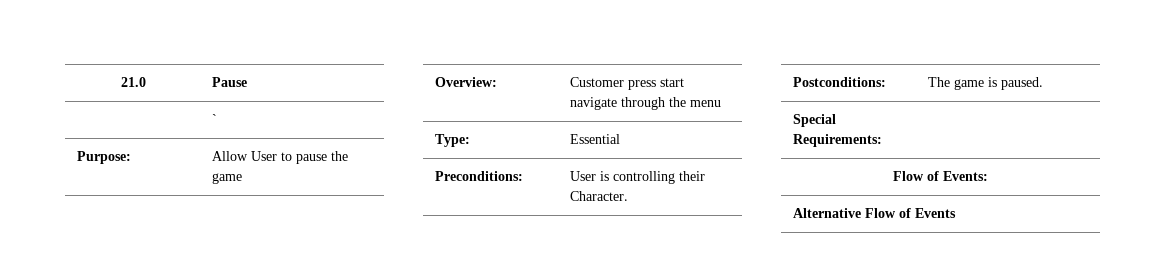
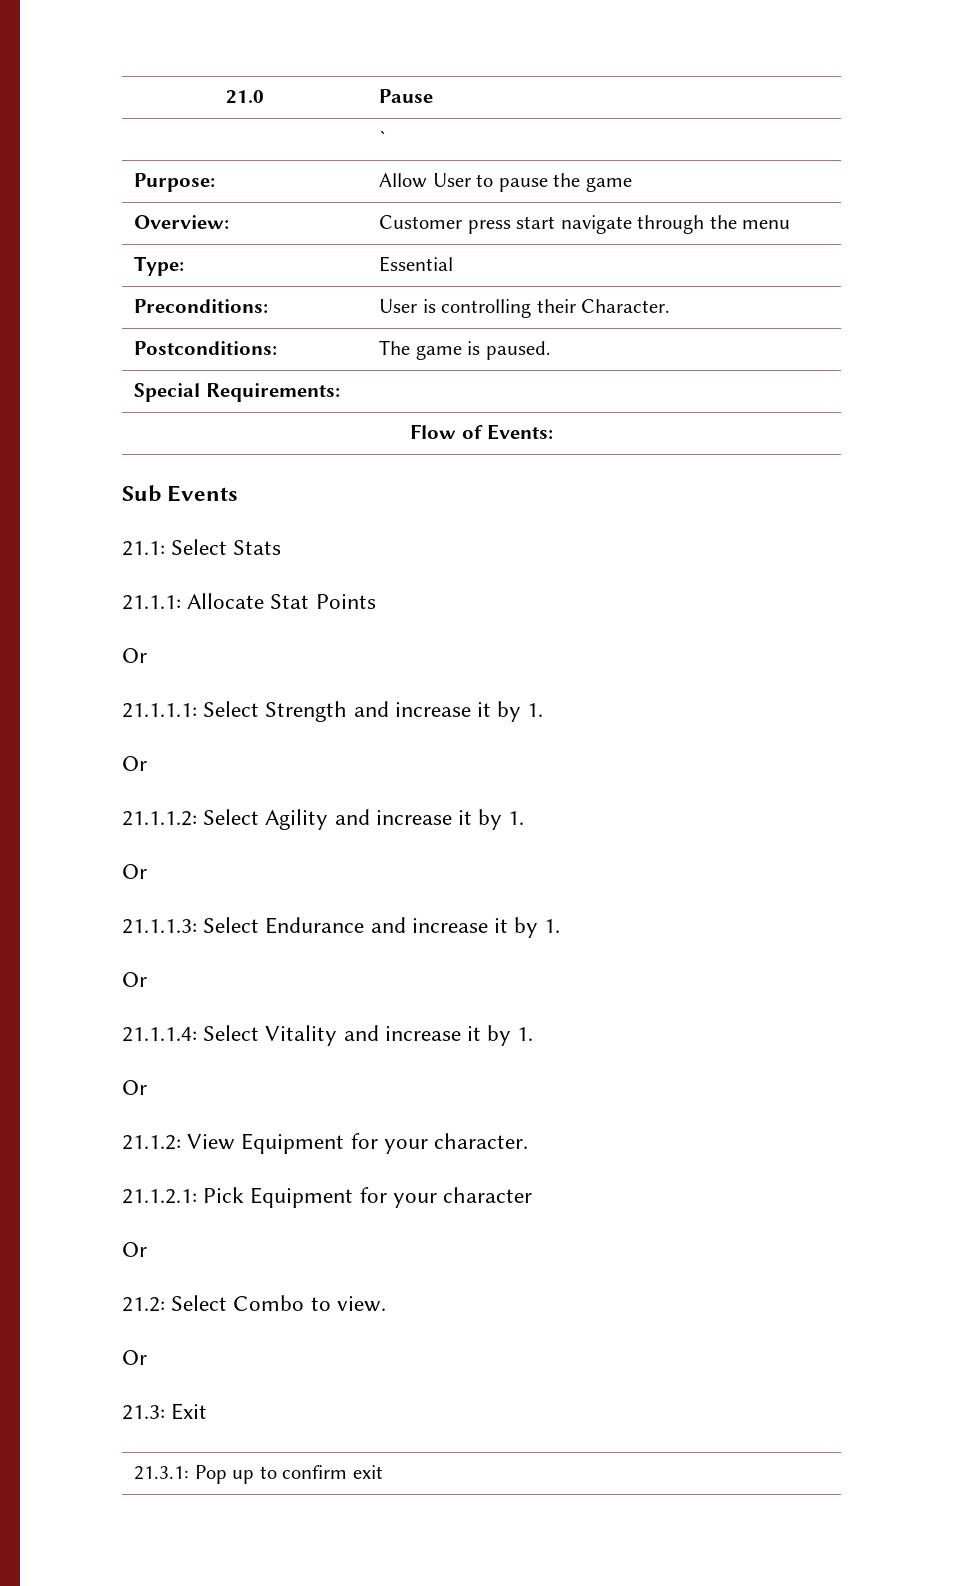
- Alternative Flow of Events
+ Sub Events
+ 21.1: Select Stats
+ 21.1.1: Allocate Stat Points
+ Or
+ 21.1.1.1: Select Strength and increase it by 1.
+ Or
+ 21.1.1.2: Select Agility and increase it by 1.
+ Or
+ 21.1.1.3: Select Endurance and increase it by 1.
+ Or
+ 21.1.1.4: Select Vitality and increase it by 1.
+ Or
+ 21.1.2: View Equipment for your character.
+ 21.1.2.1: Pick Equipment for your character
+ Or
+ 21.2: Select Combo to view.
+ Or
+ 21.3: Exit
+ 21.3.1: Pop up to confirm exit

